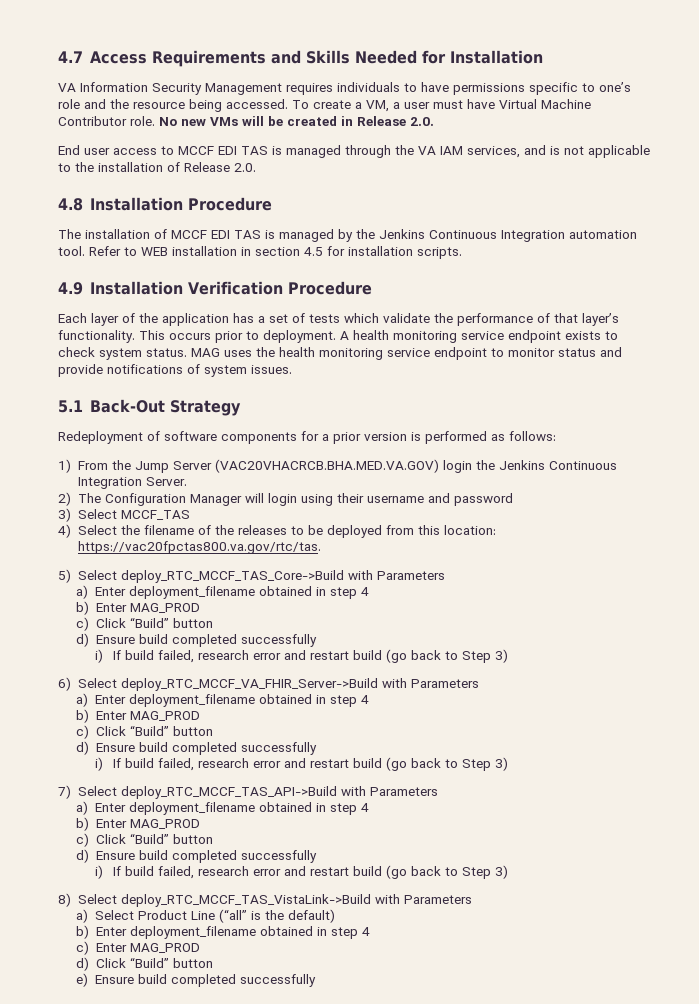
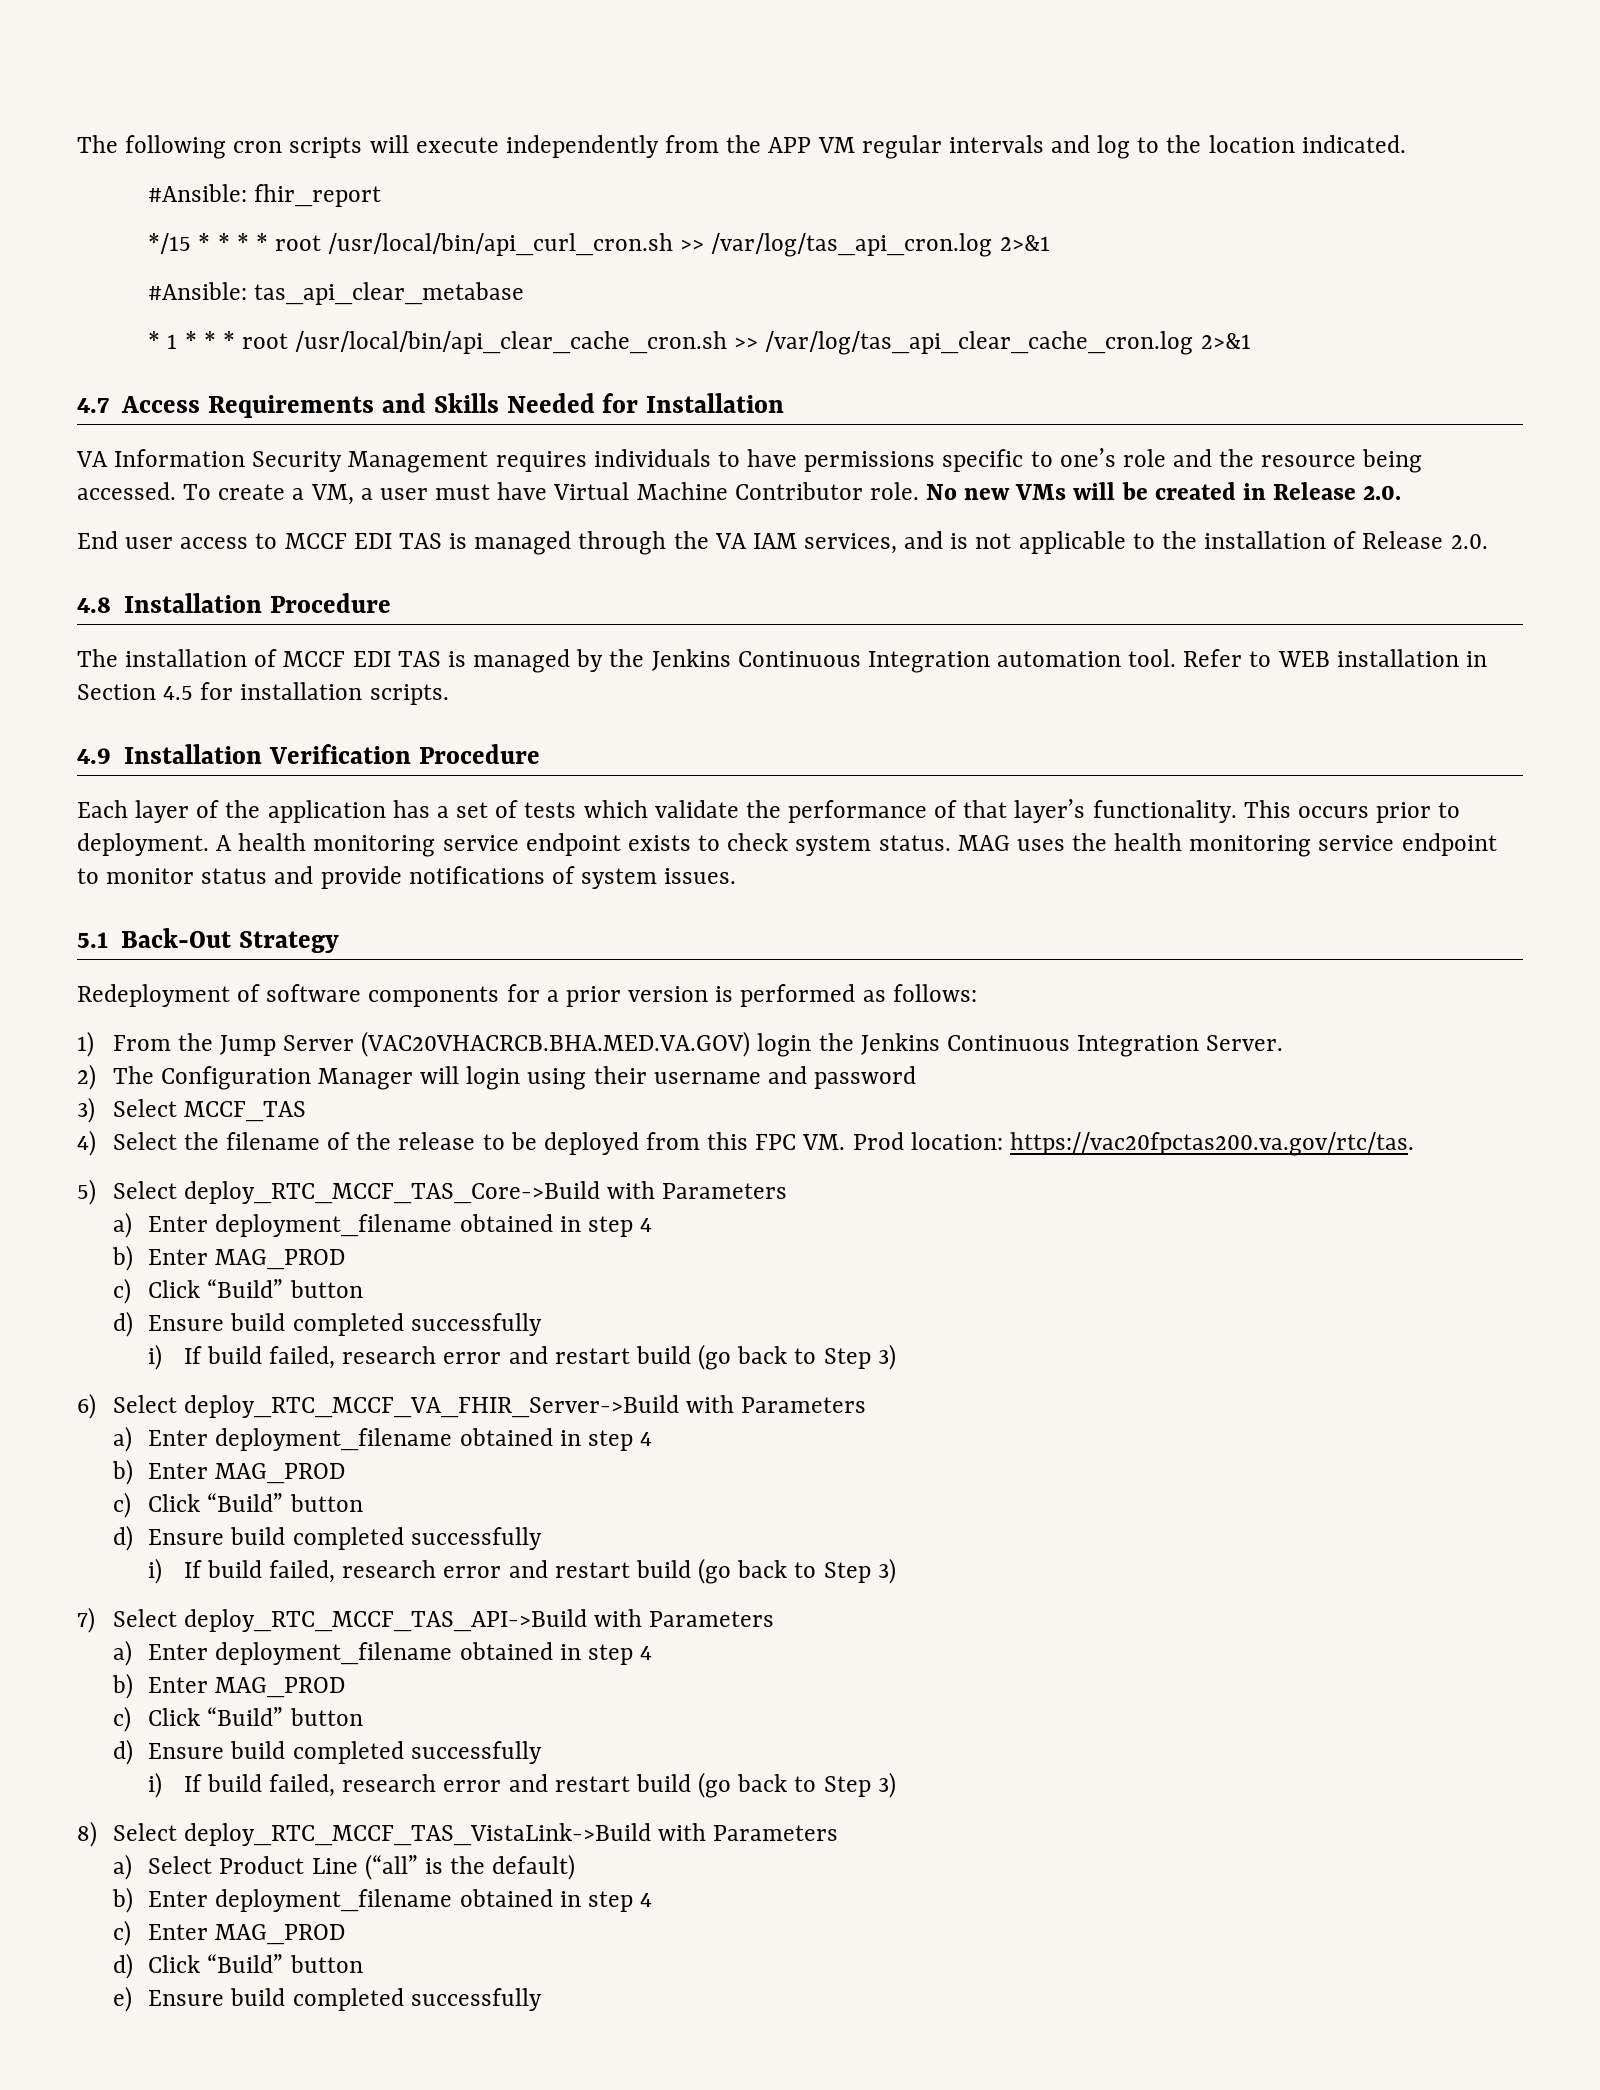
+ The following cron scripts will execute independently from the APP VM regular intervals and log to the location indicated.
+ #Ansible: fhir_report
+ */15 * * * * root /usr/local/bin/api_curl_cron.sh >> /var/log/tas_api_cron.log 2>&1
+ #Ansible: tas_api_clear_metabase
+ * 1 * * * root /usr/local/bin/api_clear_cache_cron.sh >> /var/log/tas_api_clear_cache_cron.log 2>&1
- Refer to WEB installation in section 4.5 for installation scripts.
+ Refer to WEB installation in Section 4.5 for installation scripts.
- 4) Select the filename of the releases to be deployed from this location: https://vac20fpctas800.va.gov/rtc/tas.
+ 4) Select the filename of the release to be deployed from this FPC VM. Prod location: https://vac20fpctas200.va.gov/rtc/tas.

